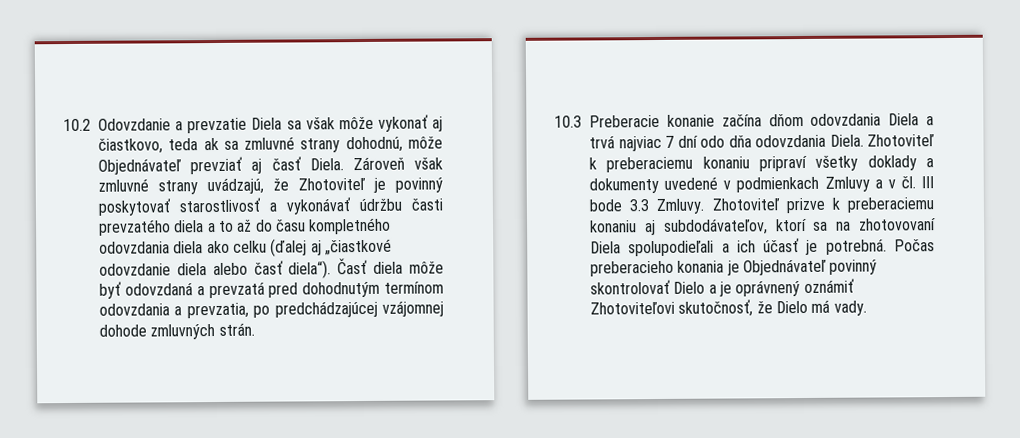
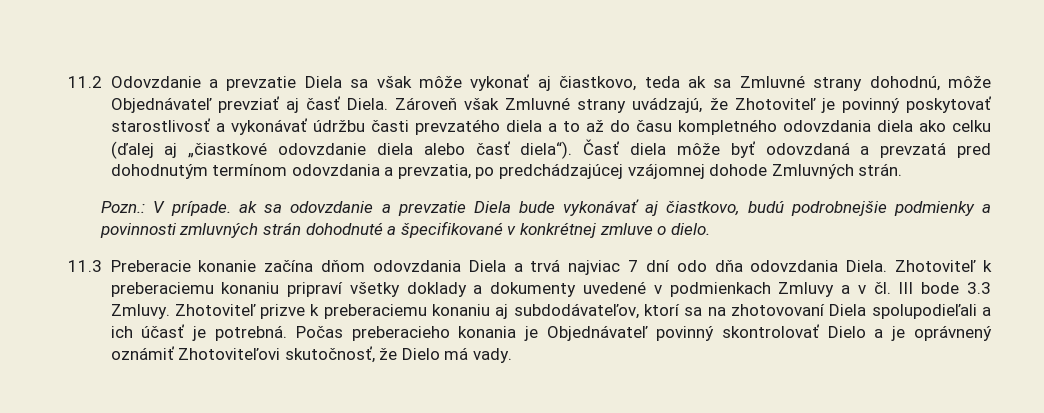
- 10.2 Odovzdanie a prevzatie Diela sa však môže vykonať aj čiastkovo, teda ak sa zmluvné strany dohodnú, môže Objednávateľ prevziať aj časť Diela.
+ 11.2 Odovzdanie a prevzatie Diela sa však môže vykonať aj čiastkovo, teda ak sa Zmluvné strany dohodnú, môže Objednávateľ prevziať aj časť Diela.
- Zároveň však zmluvné strany uvádzajú, že Zhotoviteľ je povinný poskytovať starostlivosť a vykonávať údržbu časti prevzatého diela a to až do času kompletného odovzdania diela ako celku (ďalej aj „čiastkové odovzdanie diela alebo časť diela“).
+ Zároveň však Zmluvné strany uvádzajú, že Zhotoviteľ je povinný poskytovať starostlivosť a vykonávať údržbu časti prevzatého diela a to až do času kompletného odovzdania diela ako celku (ďalej aj „čiastkové odovzdanie diela alebo časť diela“).
- Časť diela môže byť odovzdaná a prevzatá pred dohodnutým termínom odovzdania a prevzatia, po predchádzajúcej vzájomnej dohode zmluvných strán.
- 10.3 Preberacie konanie začína dňom odovzdania Diela a trvá najviac 7 dní odo dňa odovzdania Diela.
+ Časť diela môže byť odovzdaná a prevzatá pred dohodnutým termínom odovzdania a prevzatia, po predchádzajúcej vzájomnej dohode Zmluvných strán.
+ Pozn.: V prípade. ak sa odovzdanie a prevzatie Diela bude vykonávať aj čiastkovo, budú podrobnejšie podmienky a povinnosti zmluvných strán dohodnuté a špecifikované v konkrétnej zmluve o dielo.
+ 11.3 Preberacie konanie začína dňom odovzdania Diela a trvá najviac 7 dní odo dňa odovzdania Diela.

